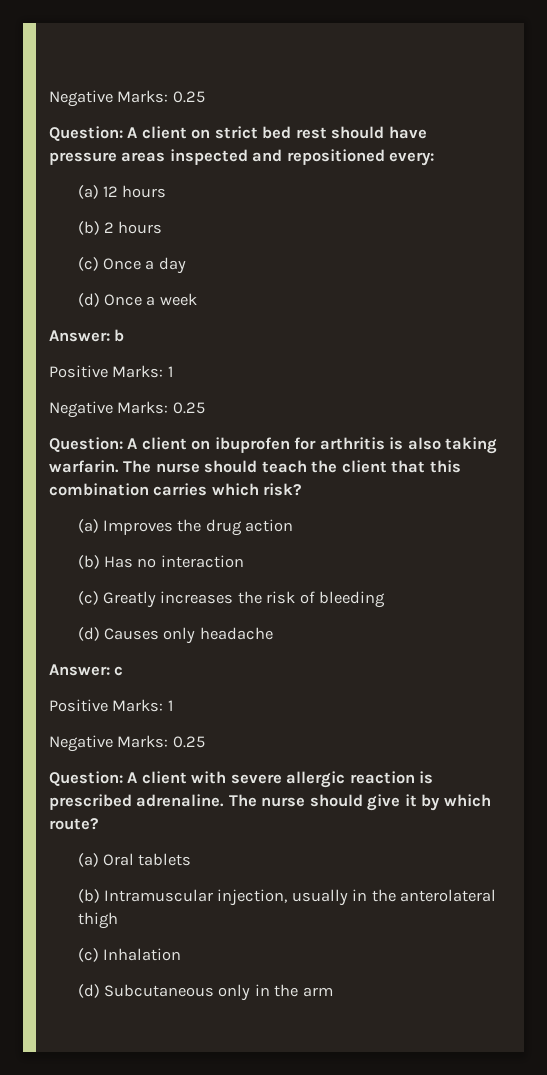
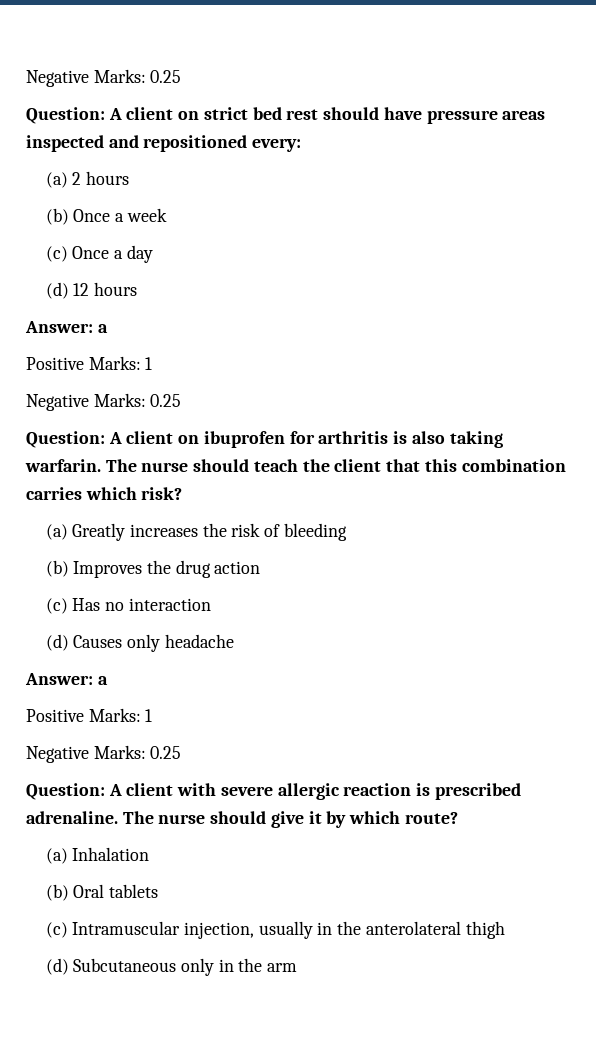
- (a) 12 hours
+ (a) 2 hours
- (b) 2 hours
+ (b) Once a week
- (d) Once a week
- Answer: b
+ (d) 12 hours
+ Answer: a
- (a) Improves the drug action
- (b) Has no interaction
- (c) Greatly increases the risk of bleeding
+ (a) Greatly increases the risk of bleeding
+ (b) Improves the drug action
+ (c) Has no interaction
  (d) Causes only headache
- Answer: c
+ Answer: a
- (a) Oral tablets
+ (a) Inhalation
+ (b) Oral tablets
- (b) Intramuscular injection, usually in the anterolateral thigh
+ (c) Intramuscular injection, usually in the anterolateral thigh
- (c) Inhalation

